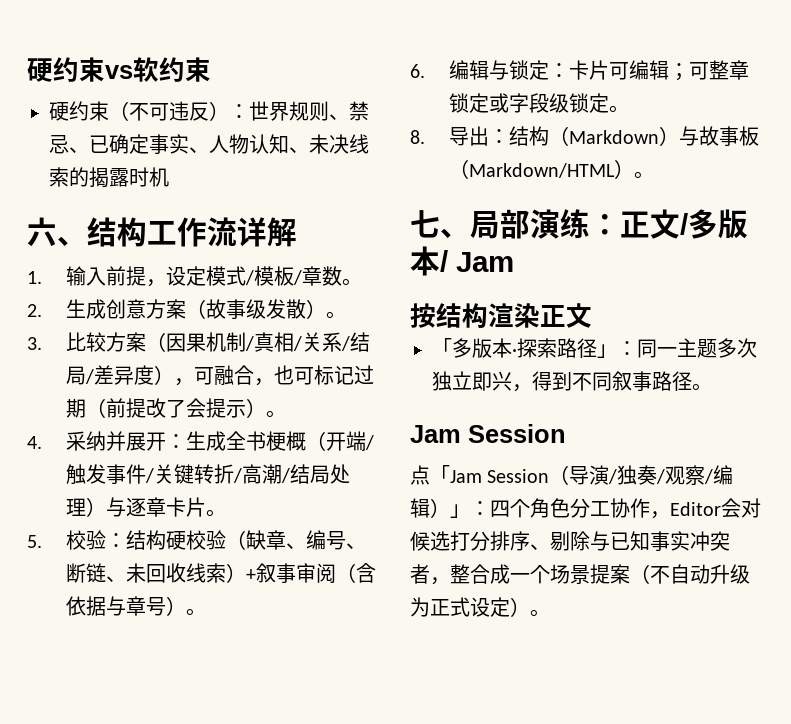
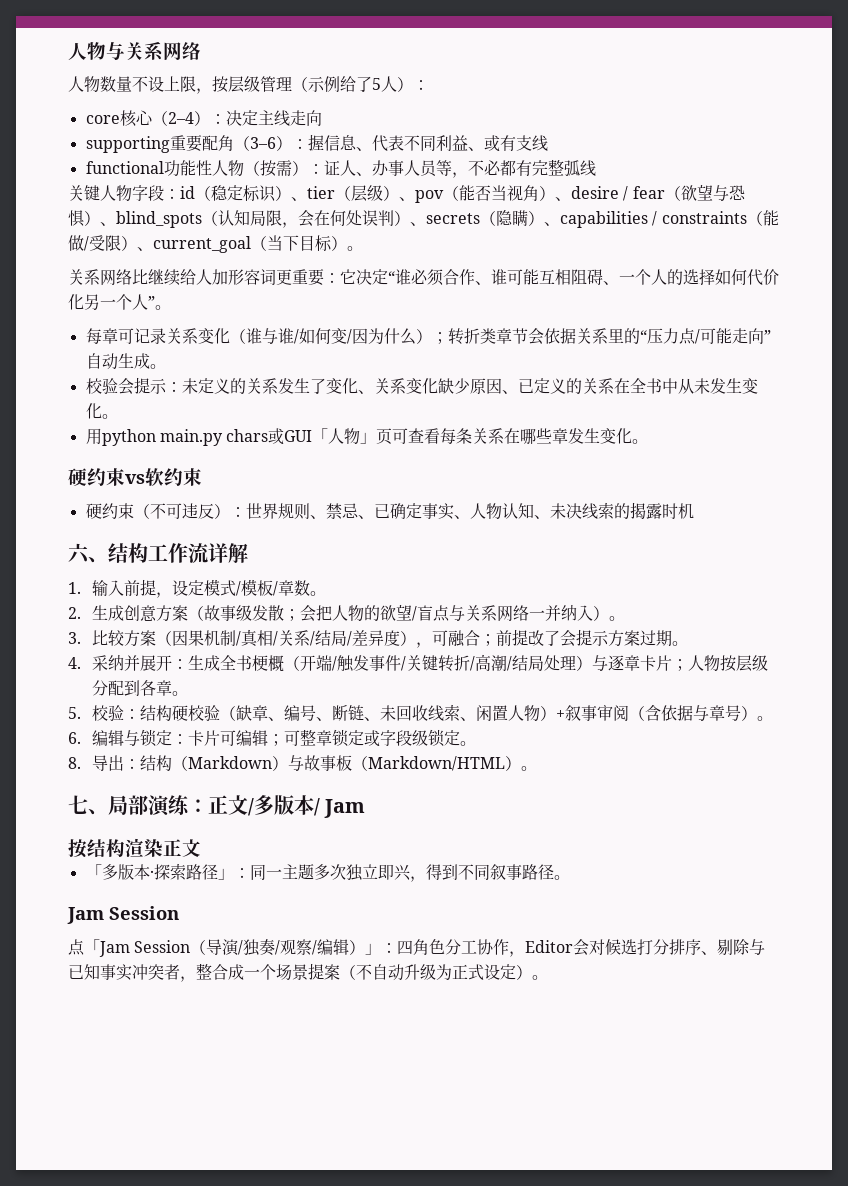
+ 人物与关系网络
+ 人物数量不设上限，按层级管理（示例给了5人）：
+ core核心（2–4）：决定主线走向
+ supporting重要配角（3–6）：握信息、代表不同利益、或有支线
+ functional功能性人物（按需）：证人、办事人员等，不必都有完整弧线
+ 关键人物字段：id（稳定标识）、tier（层级）、pov（能否当视角）、desire / fear（欲望与恐惧）、blind_spots（认知局限，会在何处误判）、secrets（隐瞒）、capabilities / constraints（能做/受限）、current_goal（当下目标）。
+ 关系网络比继续给人加形容词更重要：它决定“谁必须合作、谁可能互相阻碍、一个人的选择如何代价化另一个人”。
+ 每章可记录关系变化（谁与谁/如何变/因为什么）；转折类章节会依据关系里的“压力点/可能走向”自动生成。
+ 校验会提示：未定义的关系发生了变化、关系变化缺少原因、已定义的关系在全书中从未发生变化。
+ 用python main.py chars或GUI「人物」页可查看每条关系在哪些章发生变化。
- 2.生成创意方案（故事级发散）。
+ 2.生成创意方案（故事级发散；会把人物的欲望/盲点与关系网络一并纳入）。
- 3.比较方案（因果机制/真相/关系/结局/差异度），可融合，也可标记过期（前提改了会提示）。
+ 3.比较方案（因果机制/真相/关系/结局/差异度），可融合；前提改了会提示方案过期。
- 4.采纳并展开：生成全书梗概（开端/触发事件/关键转折/高潮/结局处理）与逐章卡片。
+ 4.采纳并展开：生成全书梗概（开端/触发事件/关键转折/高潮/结局处理）与逐章卡片；人物按层级分配到各章。
- 5.校验：结构硬校验（缺章、编号、断链、未回收线索）+叙事审阅（含依据与章号）。
+ 5.校验：结构硬校验（缺章、编号、断链、未回收线索、闲置人物）+叙事审阅（含依据与章号）。
- 点「Jam Session（导演/独奏/观察/编辑）」：四个角色分工协作，Editor会对候选打分排序、剔除与已知事实冲突者，整合成一个场景提案（不自动升级为正式设定）。
+ 点「Jam Session（导演/独奏/观察/编辑）」：四角色分工协作，Editor会对候选打分排序、剔除与已知事实冲突者，整合成一个场景提案（不自动升级为正式设定）。

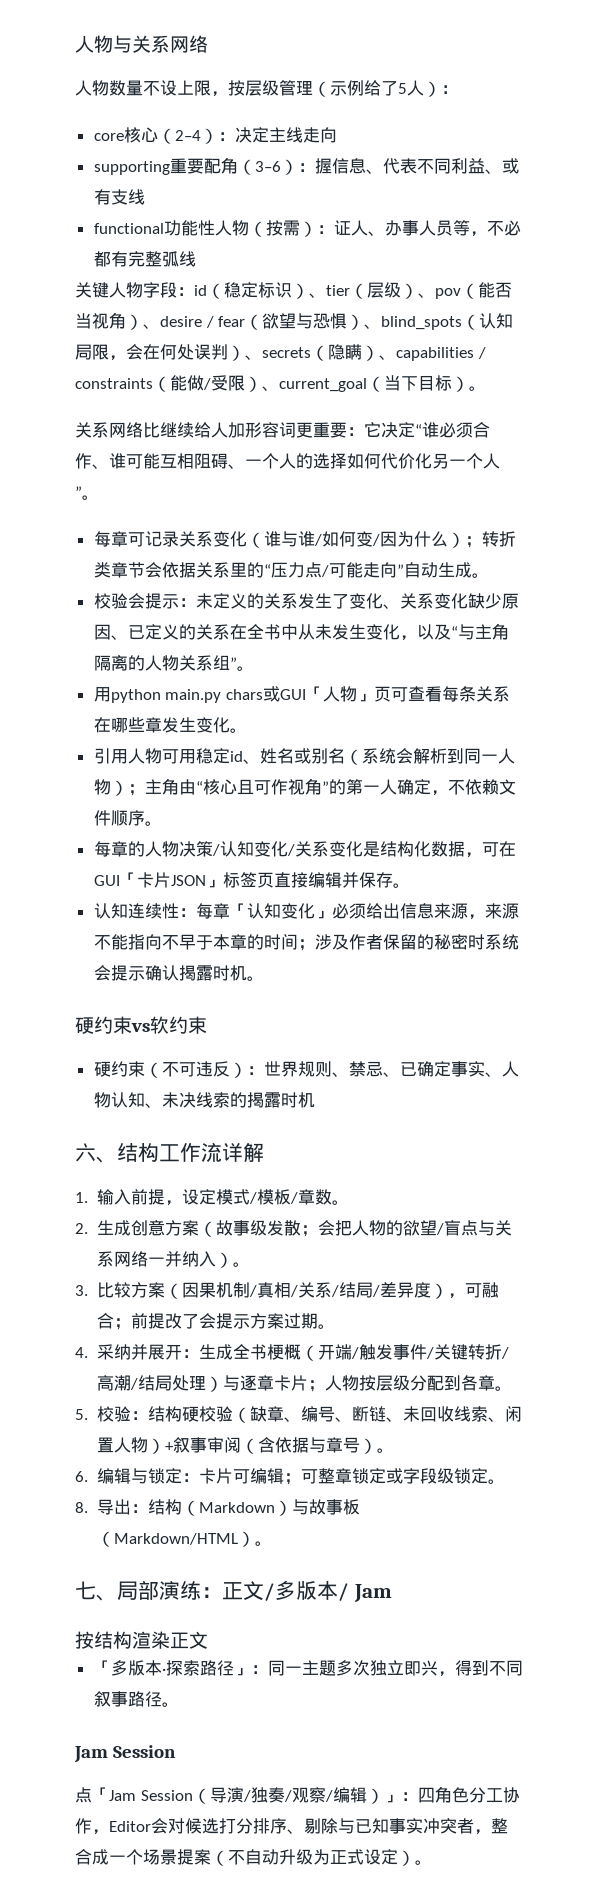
- 校验会提示：未定义的关系发生了变化、关系变化缺少原因、已定义的关系在全书中从未发生变化。
+ 校验会提示：未定义的关系发生了变化、关系变化缺少原因、已定义的关系在全书中从未发生变化，以及“与主角隔离的人物关系组”。
+ 引用人物可用稳定id、姓名或别名（系统会解析到同一人物）；主角由“核心且可作视角”的第一人确定，不依赖文件顺序。
+ 每章的人物决策/认知变化/关系变化是结构化数据，可在GUI「卡片JSON」标签页直接编辑并保存。
+ 认知连续性：每章「认知变化」必须给出信息来源，来源不能指向不早于本章的时间；涉及作者保留的秘密时系统会提示确认揭露时机。

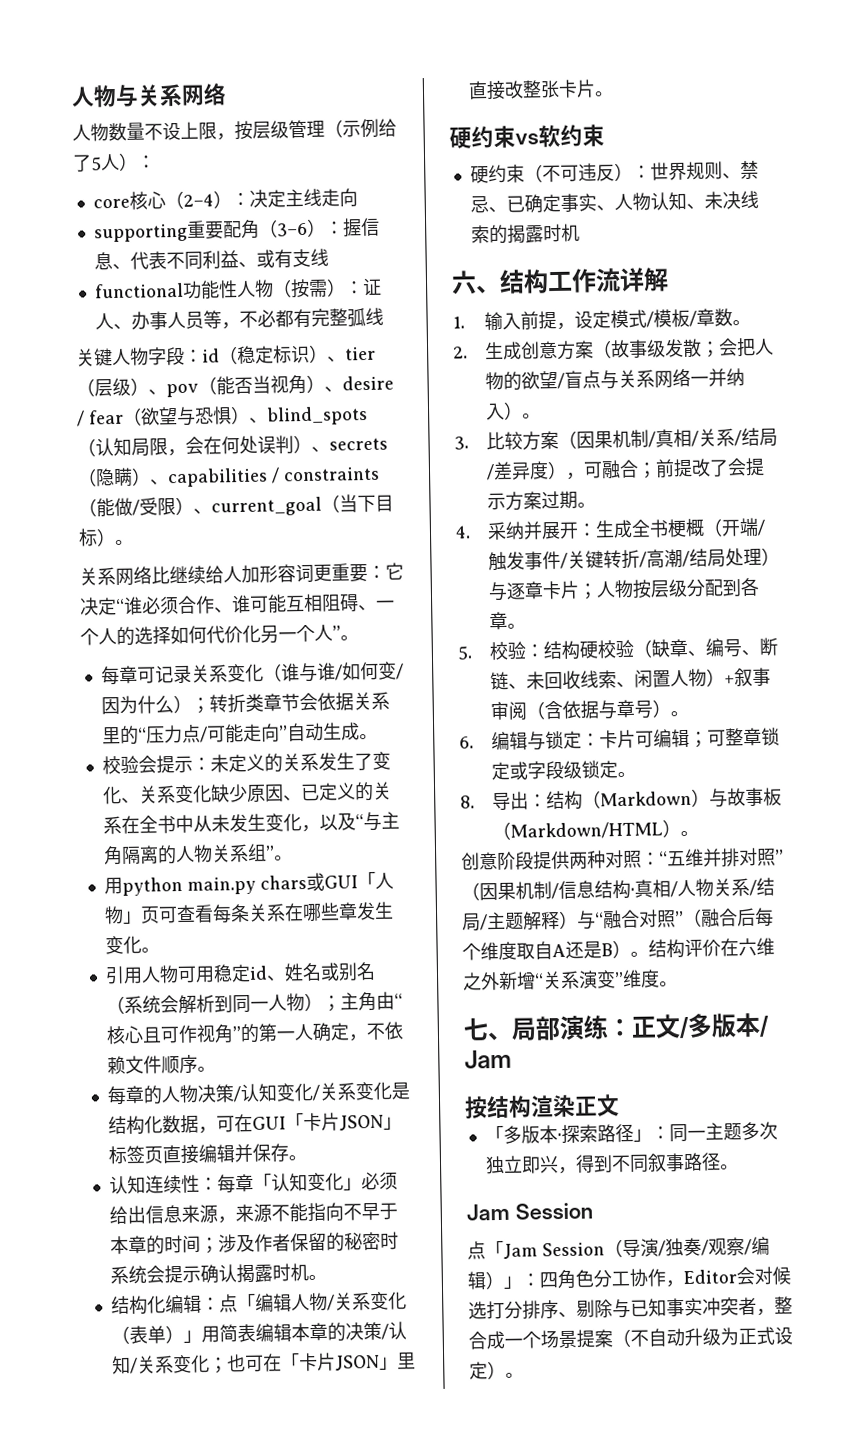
+ 结构化编辑：点「编辑人物/关系变化（表单）」用简表编辑本章的决策/认知/关系变化；也可在「卡片JSON」里直接改整张卡片。
+ 创意阶段提供两种对照：“五维并排对照”（因果机制/信息结构·真相/人物关系/结局/主题解释）与“融合对照”（融合后每个维度取自A还是B）。结构评价在六维之外新增“关系演变”维度。

